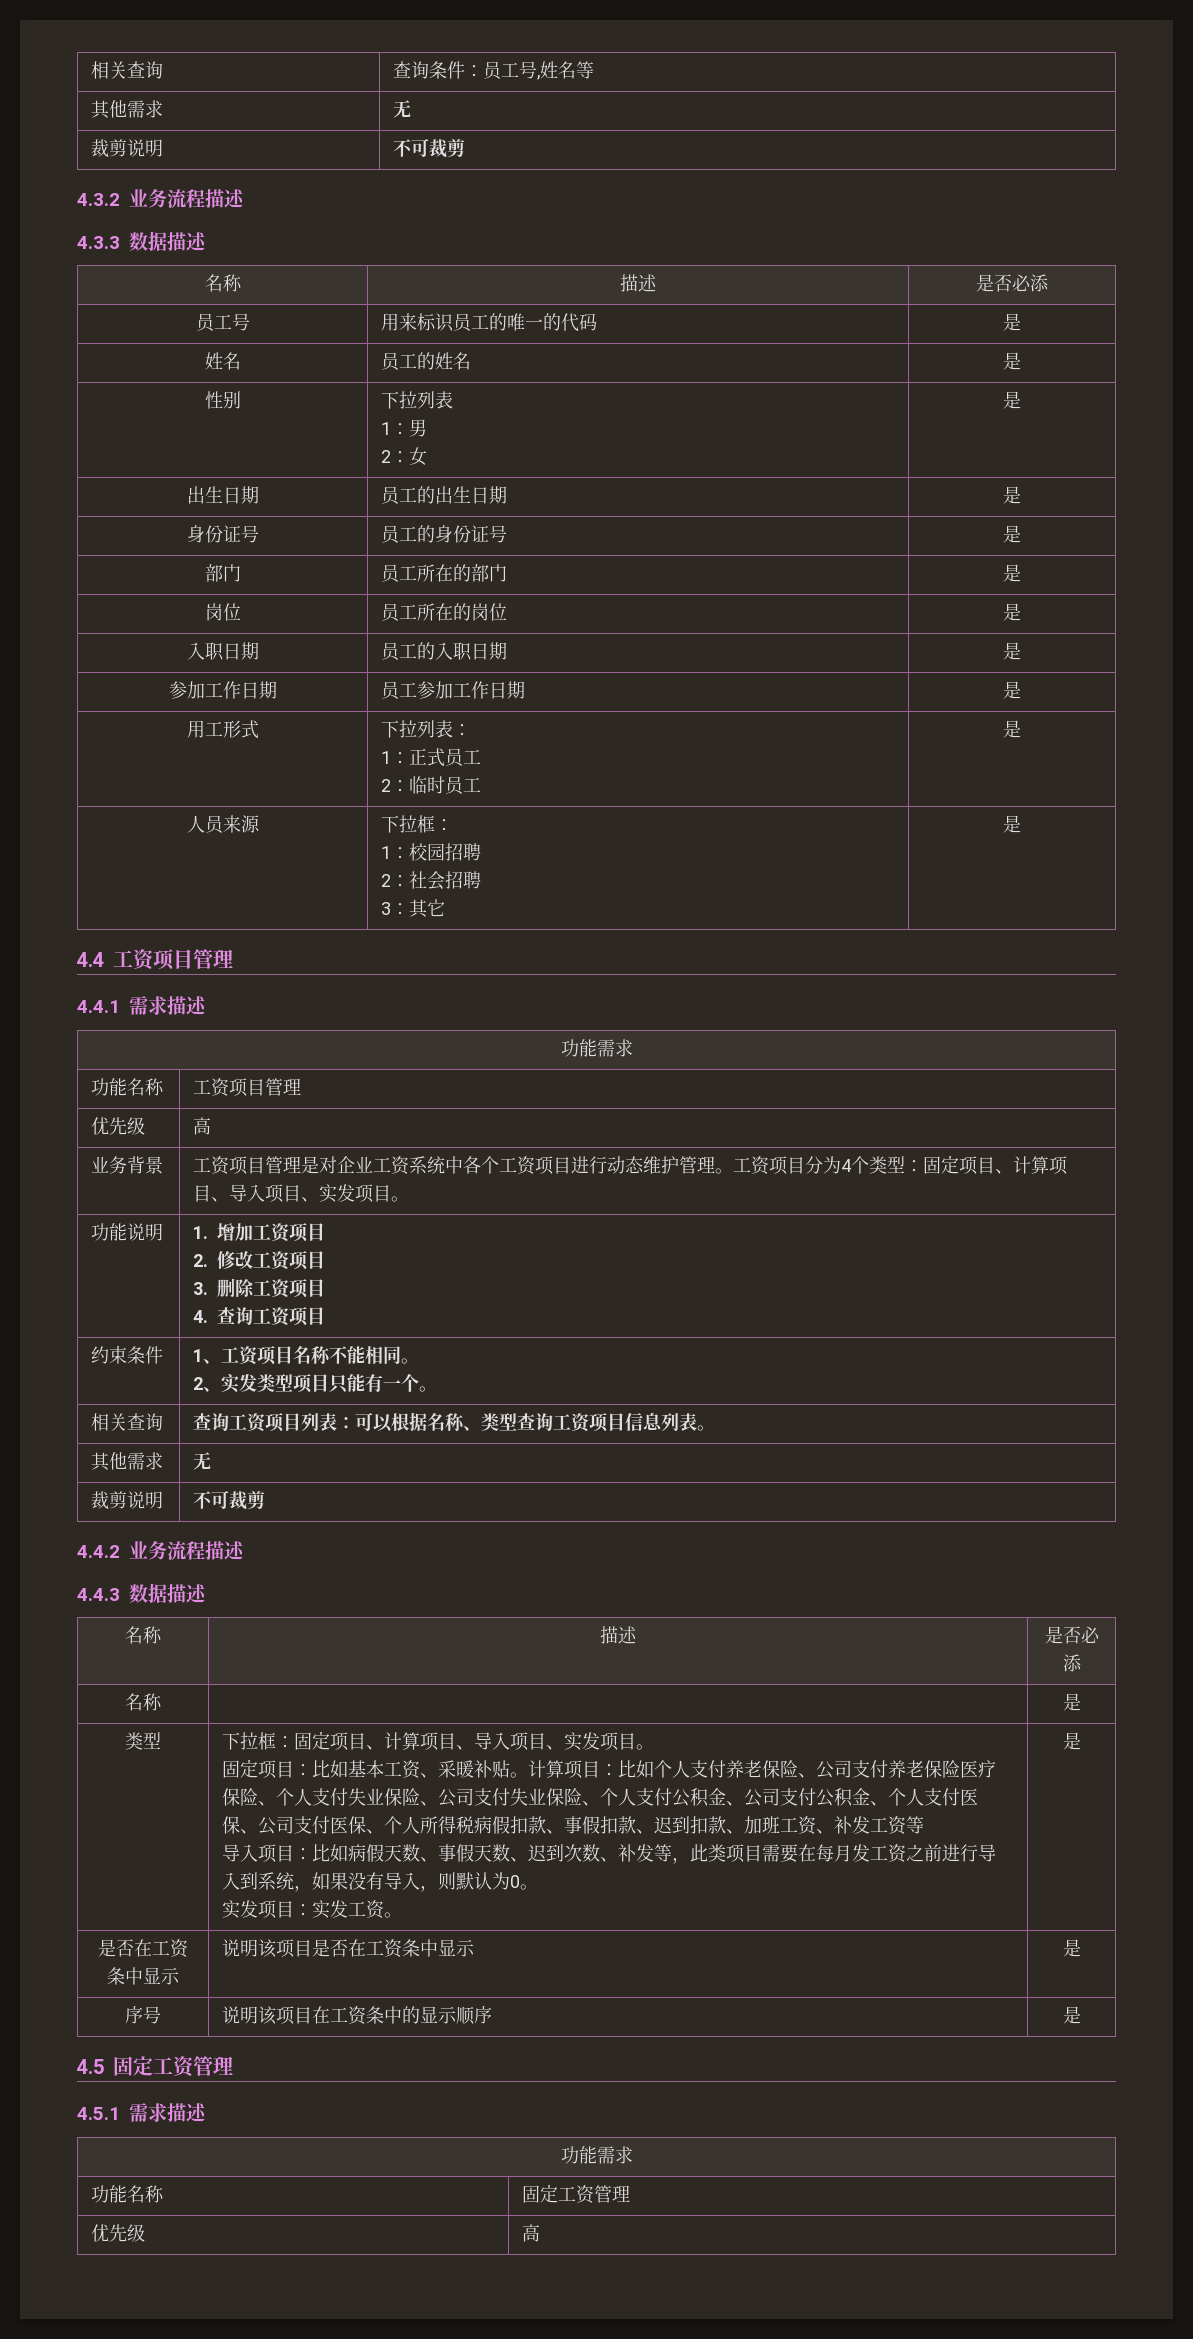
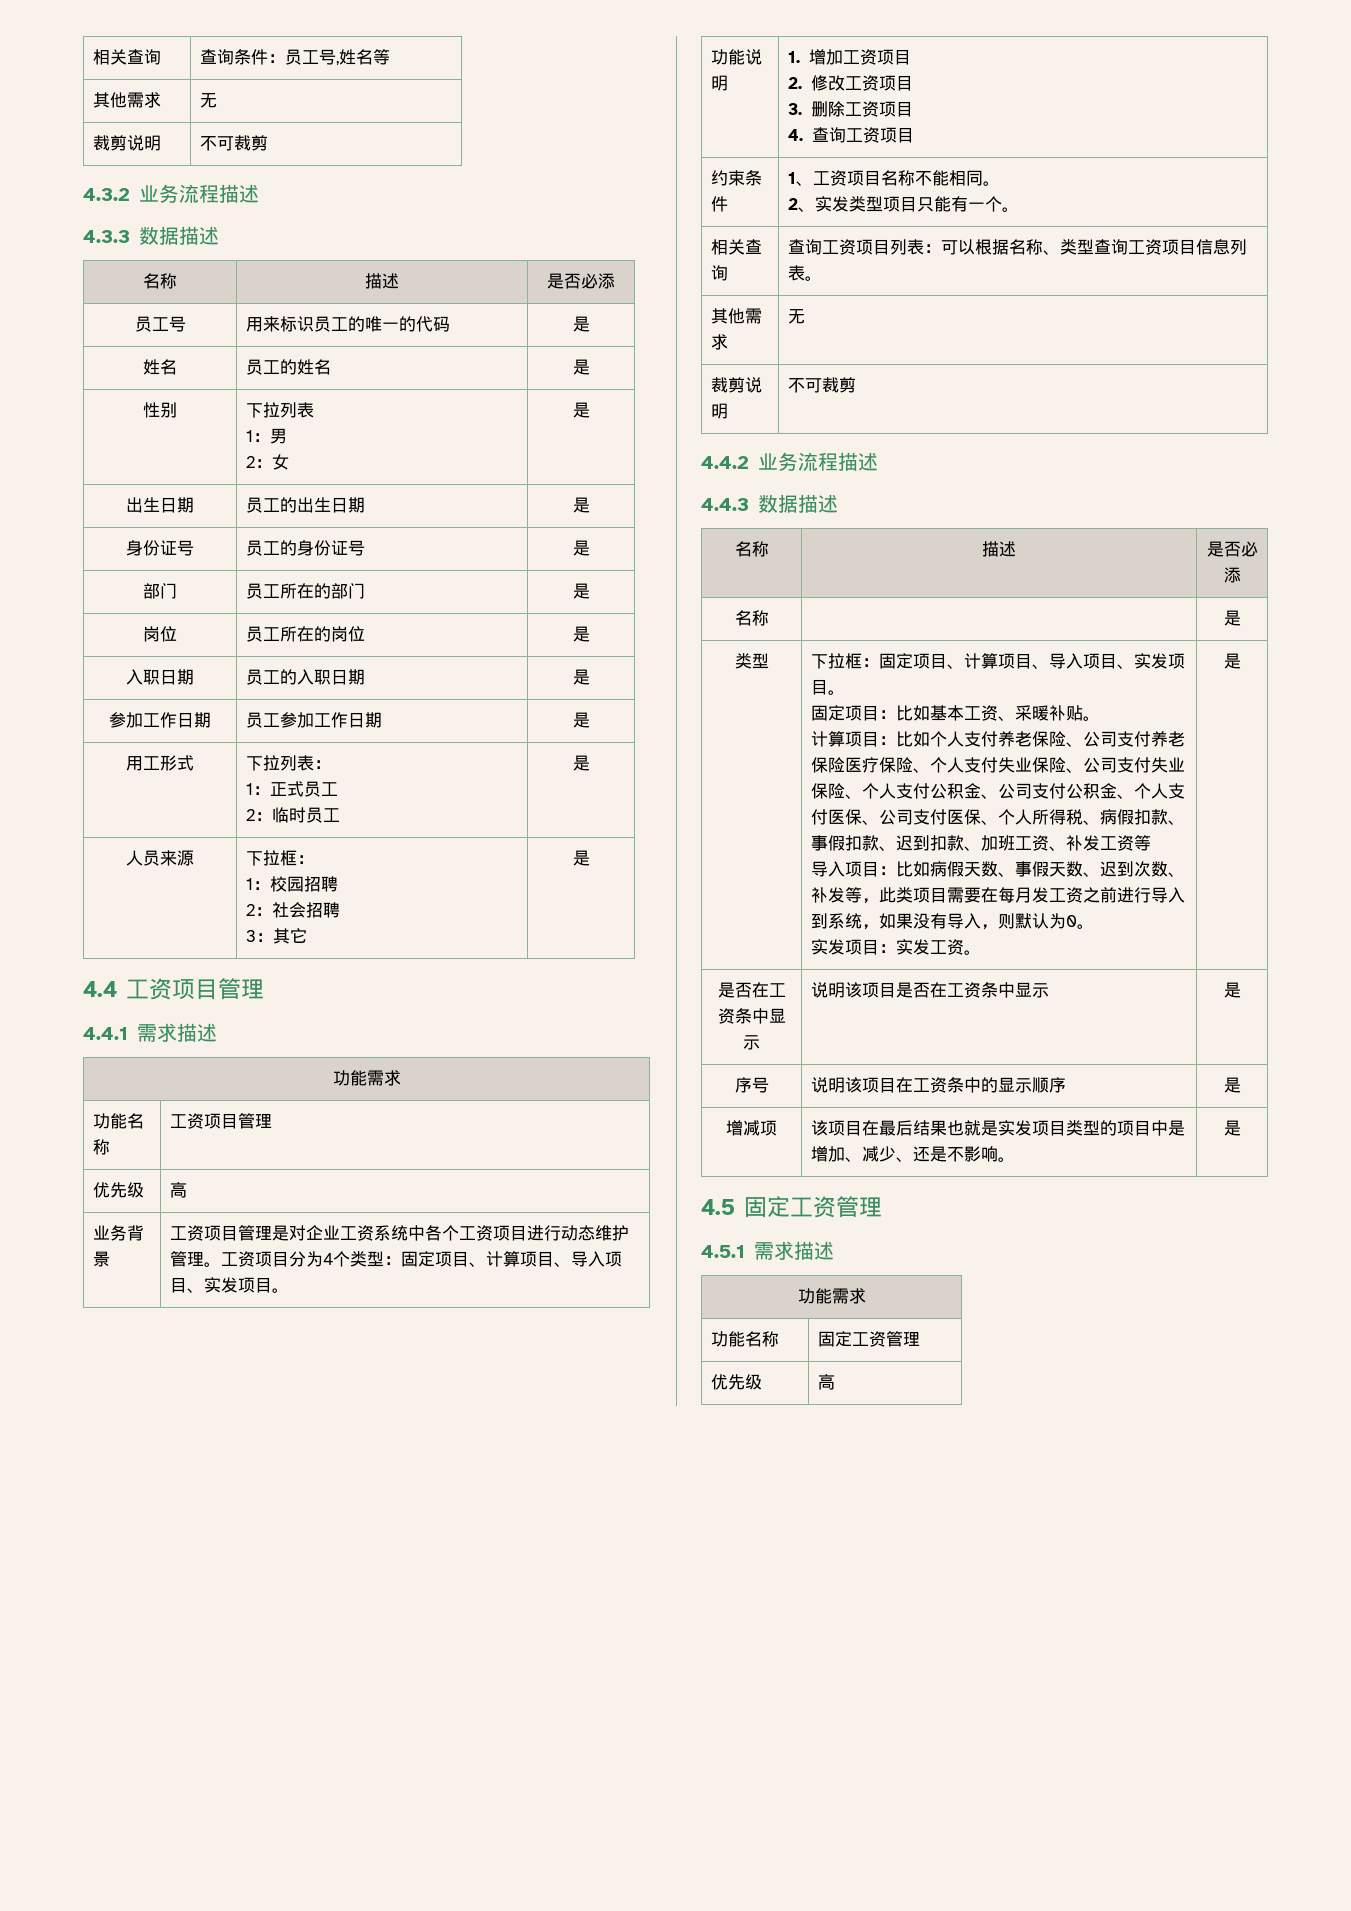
- 比如基本工资、采暖补贴。计算项目：
+ 比如基本工资、采暖补贴。
+ 计算项目：
- 比如个人支付养老保险、公司支付养老保险医疗保险、个人支付失业保险、公司支付失业保险、个人支付公积金、公司支付公积金、个人支付医保、公司支付医保、个人所得税病假扣款、事假扣款、迟到扣款、加班工资、补发工资等
+ 比如个人支付养老保险、公司支付养老保险医疗保险、个人支付失业保险、公司支付失业保险、个人支付公积金、公司支付公积金、个人支付医保、公司支付医保、个人所得税、病假扣款、事假扣款、迟到扣款、加班工资、补发工资等
+ 增减项 | 该项目在最后结果也就是实发项目类型的项目中是增加、减少、还是不影响。 | 是

